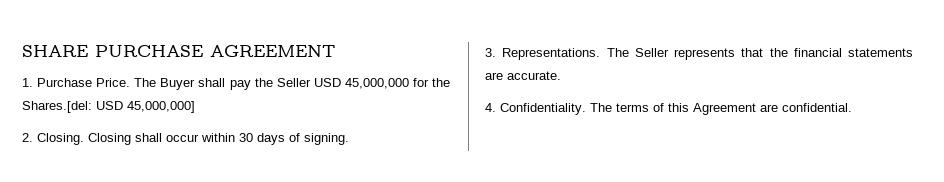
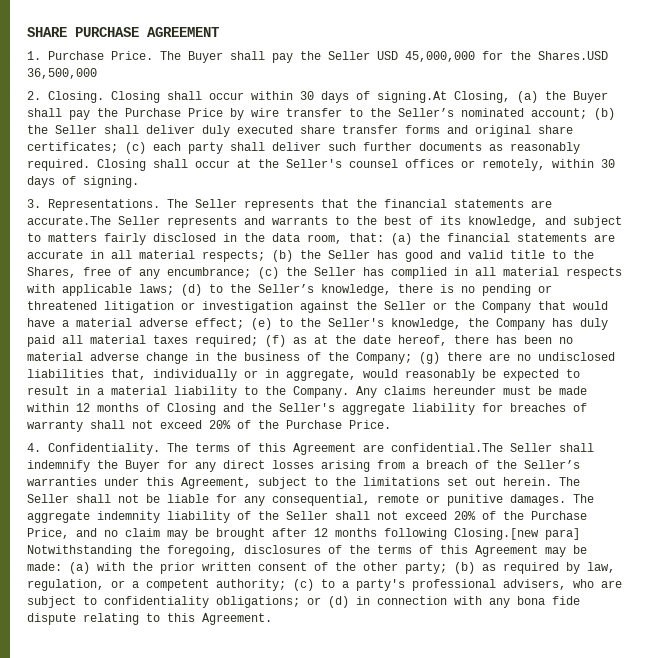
- The Buyer shall pay the Seller USD 45,000,000 for the Shares.[del: USD 45,000,000]
+ The Buyer shall pay the Seller USD 45,000,000 for the Shares.USD 36,500,000
- Closing shall occur within 30 days of signing.
+ Closing shall occur within 30 days of signing.At Closing, (a) the Buyer shall pay the Purchase Price by wire transfer to the Seller’s nominated account; (b) the Seller shall deliver duly executed share transfer forms and original share certificates; (c) each party shall deliver such further documents as reasonably required. Closing shall occur at the Seller's counsel offices or remotely, within 30 days of signing.
- The Seller represents that the financial statements are accurate.
+ The Seller represents that the financial statements are accurate.The Seller represents and warrants to the best of its knowledge, and subject to matters fairly disclosed in the data room, that: (a) the financial statements are accurate in all material respects; (b) the Seller has good and valid title to the Shares, free of any encumbrance; (c) the Seller has complied in all material respects with applicable laws; (d) to the Seller’s knowledge, there is no pending or threatened litigation or investigation against the Seller or the Company that would have a material adverse effect; (e) to the Seller's knowledge, the Company has duly paid all material taxes required; (f) as at the date hereof, there has been no material adverse change in the business of the Company; (g) there are no undisclosed liabilities that, individually or in aggregate, would reasonably be expected to result in a material liability to the Company. Any claims hereunder must be made within 12 months of Closing and the Seller's aggregate liability for breaches of warranty shall not exceed 20% of the Purchase Price.
- The terms of this Agreement are confidential.
+ The terms of this Agreement are confidential.The Seller shall indemnify the Buyer for any direct losses arising from a breach of the Seller’s warranties under this Agreement, subject to the limitations set out herein. The Seller shall not be liable for any consequential, remote or punitive damages. The aggregate indemnity liability of the Seller shall not exceed 20% of the Purchase Price, and no claim may be brought after 12 months following Closing.[new para] Notwithstanding the foregoing, disclosures of the terms of this Agreement may be made: (a) with the prior written consent of the other party; (b) as required by law, regulation, or a competent authority; (c) to a party's professional advisers, who are subject to confidentiality obligations; or (d) in connection with any bona fide dispute relating to this Agreement.

